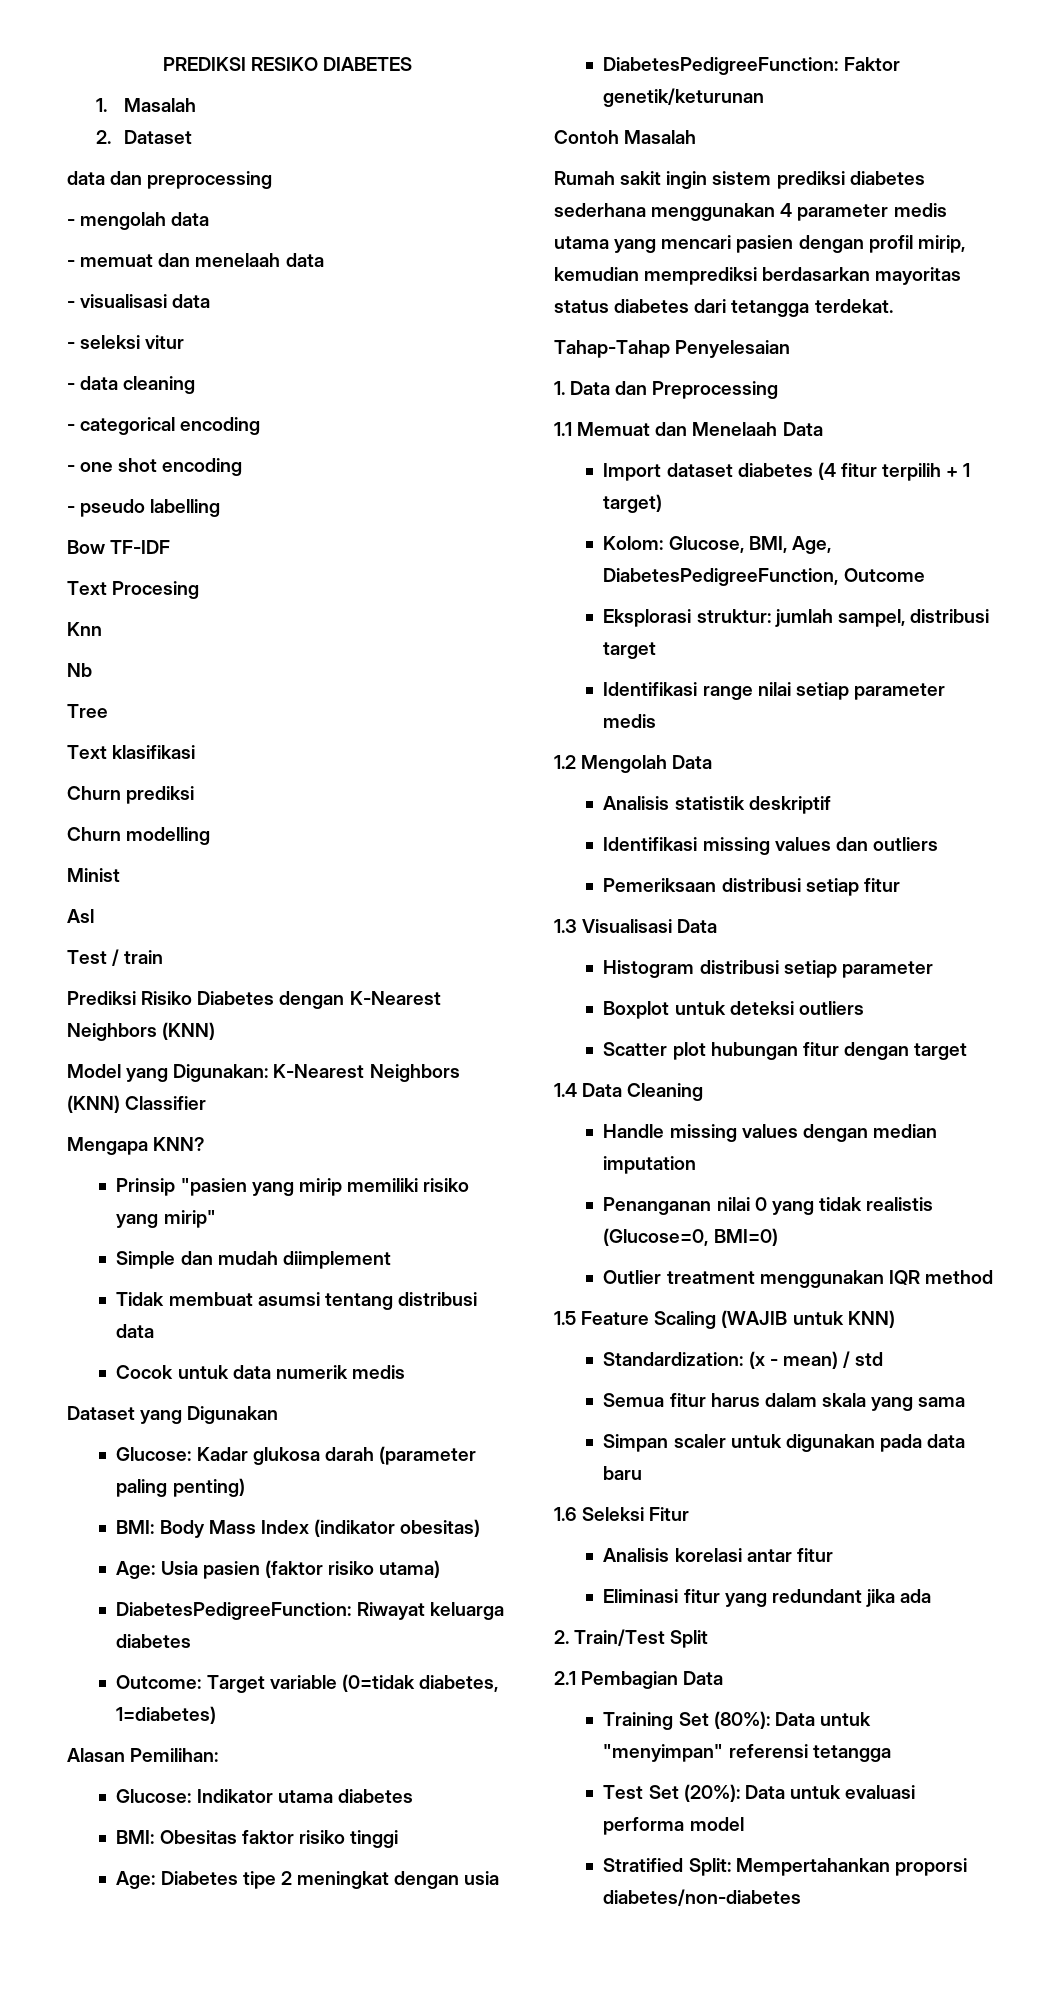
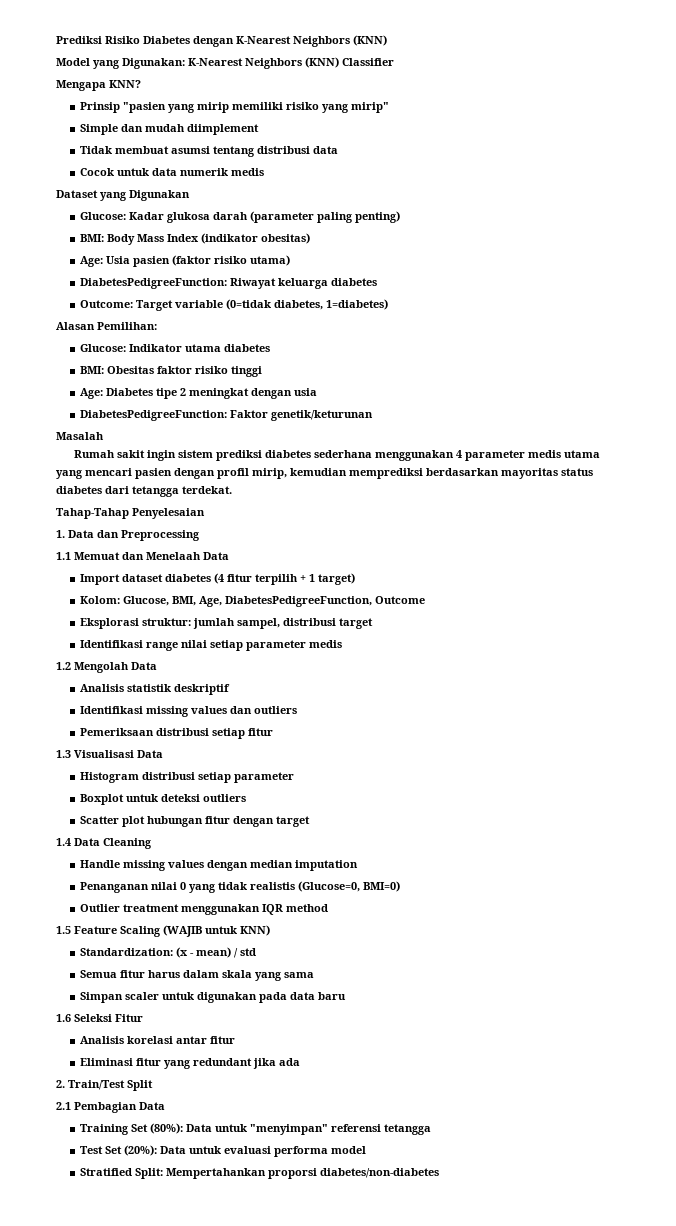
- PREDIKSI RESIKO DIABETES
- 1. Masalah
- 2. Dataset
- data dan preprocessing
- - mengolah data
- - memuat dan menelaah data
- - visualisasi data
- - seleksi vitur
- - data cleaning
- - categorical encoding
- - one shot encoding
- - pseudo labelling
- Bow TF-IDF
- Text Procesing
- Knn
- Nb
- Tree
- Text klasifikasi
- Churn prediksi
- Churn modelling
- Minist
- Asl
- Test / train
- Contoh Masalah
+ Masalah

